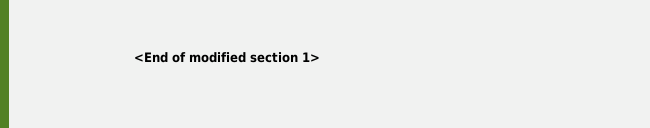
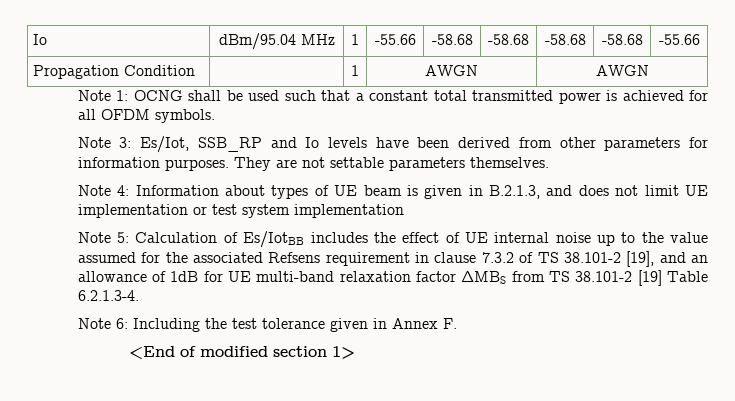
+ Io | dBm/95.04 MHz | 1 | -55.66 | -58.68 | -58.68 | -58.68 | -58.68 | -55.66
+ Propagation Condition | | 1 | AWGN | AWGN
+ Note 1: OCNG shall be used such that a constant total transmitted power is achieved for all OFDM symbols.
+ Note 3: Es/Iot, SSB_RP and Io levels have been derived from other parameters for information purposes. They are not settable parameters themselves.
+ Note 4: Information about types of UE beam is given in B.2.1.3, and does not limit UE implementation or test system implementation
+ Note 5: Calculation of Es/IotBB includes the effect of UE internal noise up to the value assumed for the associated Refsens requirement in clause 7.3.2 of TS 38.101-2 [19], and an allowance of 1dB for UE multi-band relaxation factor ΔMBS from TS 38.101-2 [19] Table 6.2.1.3-4.
+ Note 6: Including the test tolerance given in Annex F.

